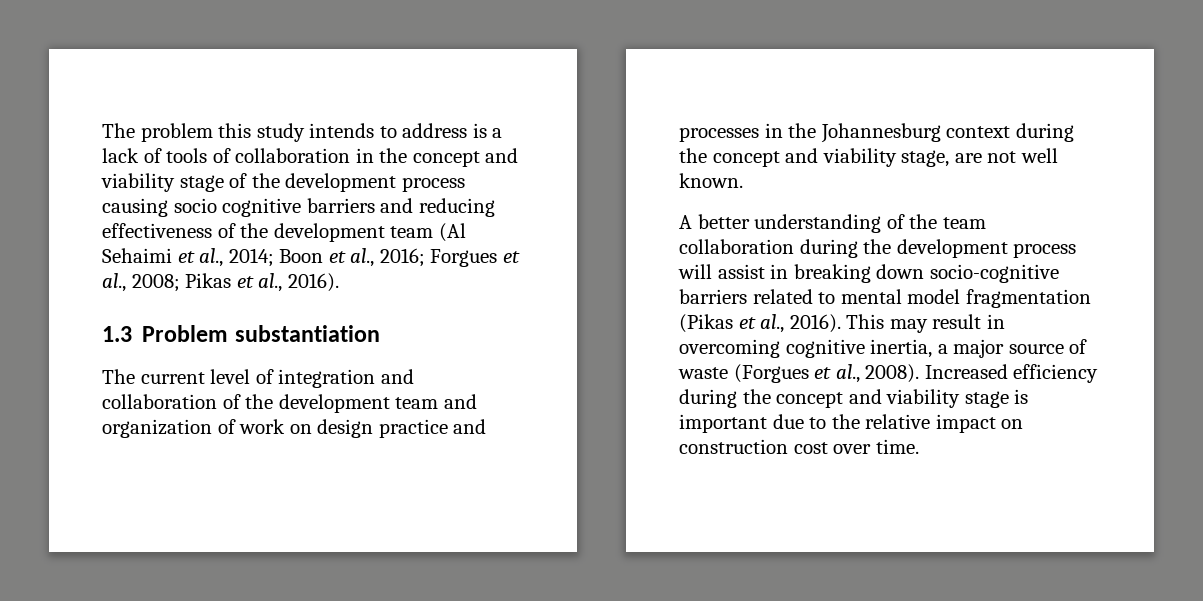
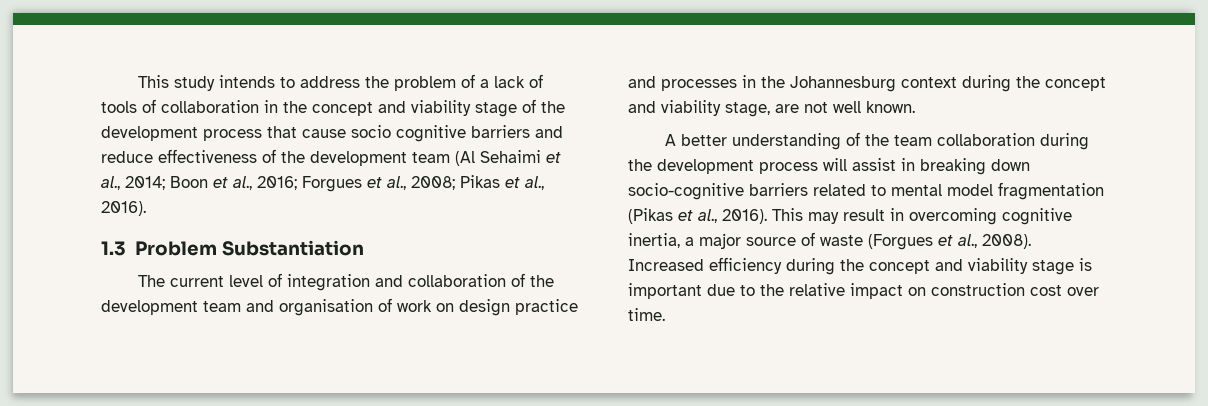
- The problem this study intends to address is a lack of tools of collaboration in the concept and viability stage of the development process causing socio cognitive barriers and reducing effectiveness of the development team (Al Sehaimi et al., 2014; Boon et al., 2016; Forgues et al., 2008; Pikas et al., 2016).
+ This study intends to address the problem of a lack of tools of collaboration in the concept and viability stage of the development process that cause socio cognitive barriers and reduce effectiveness of the development team (Al Sehaimi et al., 2014; Boon et al., 2016; Forgues et al., 2008; Pikas et al., 2016).
- 1.3 Problem substantiation
+ 1.3 Problem Substantiation
- The current level of integration and collaboration of the development team and organization of work on design practice and processes in the Johannesburg context during the concept and viability stage, are not well known.
+ The current level of integration and collaboration of the development team and organisation of work on design practice and processes in the Johannesburg context during the concept and viability stage, are not well known.

